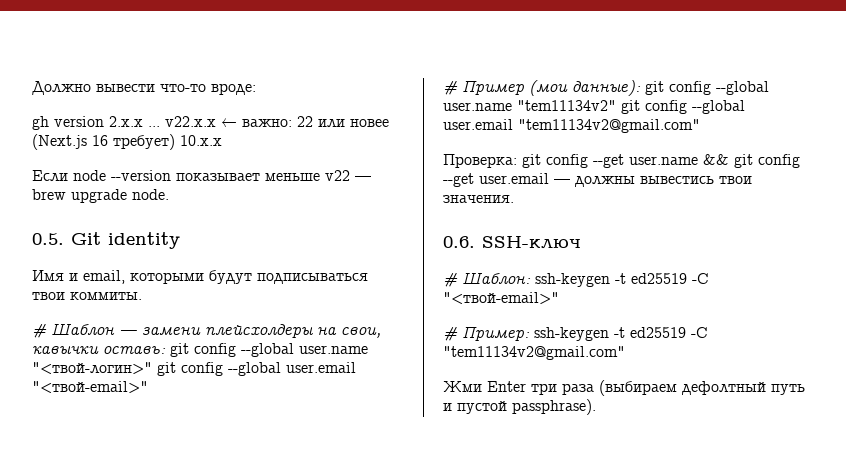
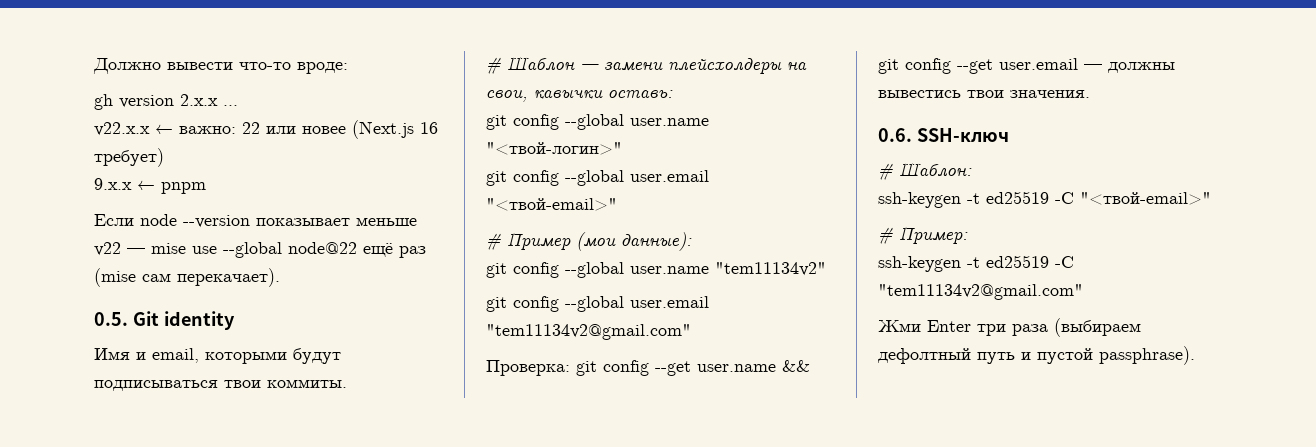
- gh version 2.x.x ... v22.x.x ← важно: 22 или новее (Next.js 16 требует) 10.x.x
+ gh version 2.x.x ...
+ v22.x.x ← важно: 22 или новее (Next.js 16 требует)
+ 9.x.x ← pnpm
- Если node --version показывает меньше v22 — brew upgrade node.
+ Если node --version показывает меньше v22 — mise use --global node@22 ещё раз (mise сам перекачает).
- # Шаблон — замени плейсхолдеры на свои, кавычки оставь: git config --global user.name "<твой-логин>" git config --global user.email "<твой-email>"
+ # Шаблон — замени плейсхолдеры на свои, кавычки оставь:
+ git config --global user.name "<твой-логин>"
+ git config --global user.email "<твой-email>"
- # Пример (мои данные): git config --global user.name "tem11134v2" git config --global user.email "tem11134v2@gmail.com"
+ # Пример (мои данные):
+ git config --global user.name "tem11134v2"
+ git config --global user.email "tem11134v2@gmail.com"
- # Шаблон: ssh-keygen -t ed25519 -C "<твой-email>"
+ # Шаблон:
+ ssh-keygen -t ed25519 -C "<твой-email>"
- # Пример: ssh-keygen -t ed25519 -C "tem11134v2@gmail.com"
+ # Пример:
+ ssh-keygen -t ed25519 -C "tem11134v2@gmail.com"

